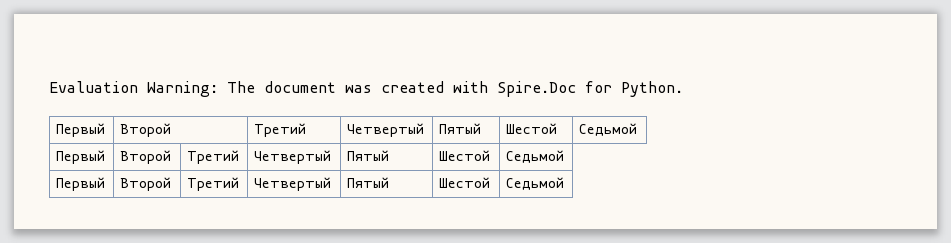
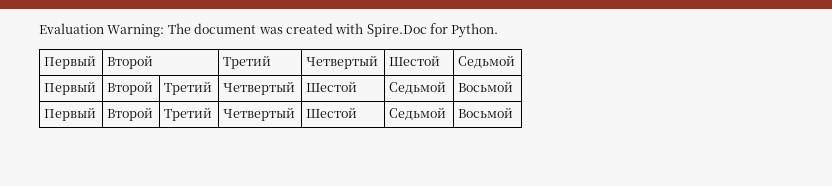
  Evaluation Warning: The document was created with Spire.Doc for Python.
- Первый | Второй | Третий | Четвертый | Пятый | Шестой | Седьмой
- Первый | Второй | Третий | Четвертый | Пятый | Шестой | Седьмой
- Первый | Второй | Третий | Четвертый | Пятый | Шестой | Седьмой
+ Первый | Второй | Третий | Четвертый | Шестой | Седьмой
+ Первый | Второй | Третий | Четвертый | Шестой | Седьмой | Восьмой
+ Первый | Второй | Третий | Четвертый | Шестой | Седьмой | Восьмой

